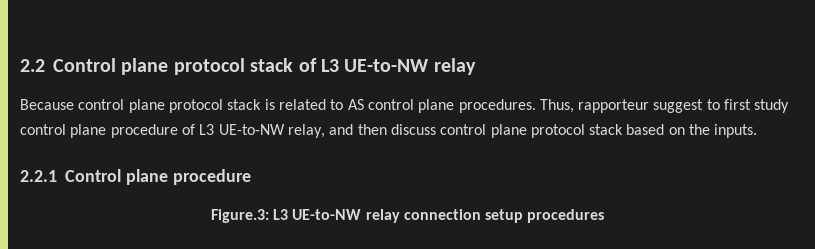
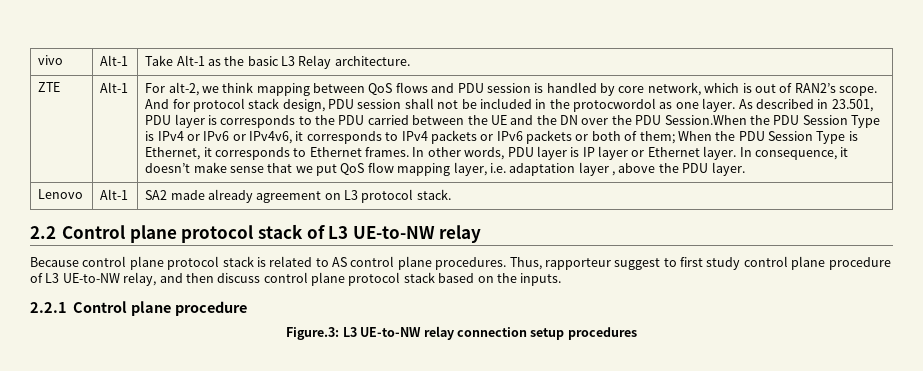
+ vivo | Alt-1 | Take Alt-1 as the basic L3 Relay architecture.
+ ZTE | Alt-1 | For alt-2, we think mapping between QoS flows and PDU session is handled by core network, which is out of RAN2’s scope. And for protocol stack design, PDU session shall not be included in the protocwordol as one layer. As described in 23.501, PDU layer is corresponds to the PDU carried between the UE and the DN over the PDU Session.When the PDU Session Type is IPv4 or IPv6 or IPv4v6, it corresponds to IPv4 packets or IPv6 packets or both of them; When the PDU Session Type is Ethernet, it corresponds to Ethernet frames. In other words, PDU layer is IP layer or Ethernet layer. In consequence, it doesn’t make sense that we put QoS flow mapping layer, i.e. adaptation layer , above the PDU layer.
+ Lenovo | Alt-1 | SA2 made already agreement on L3 protocol stack.

